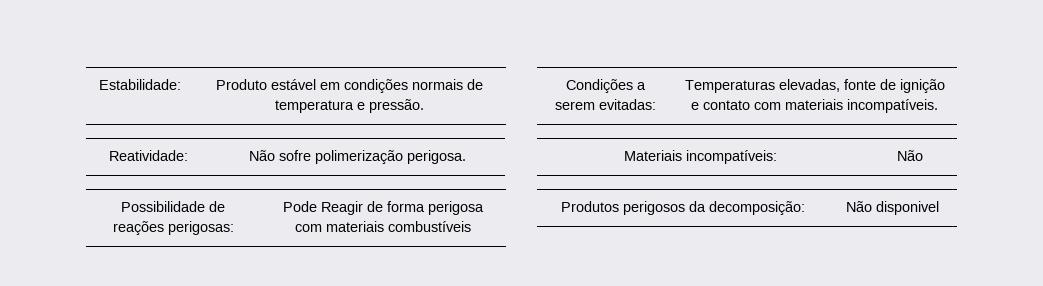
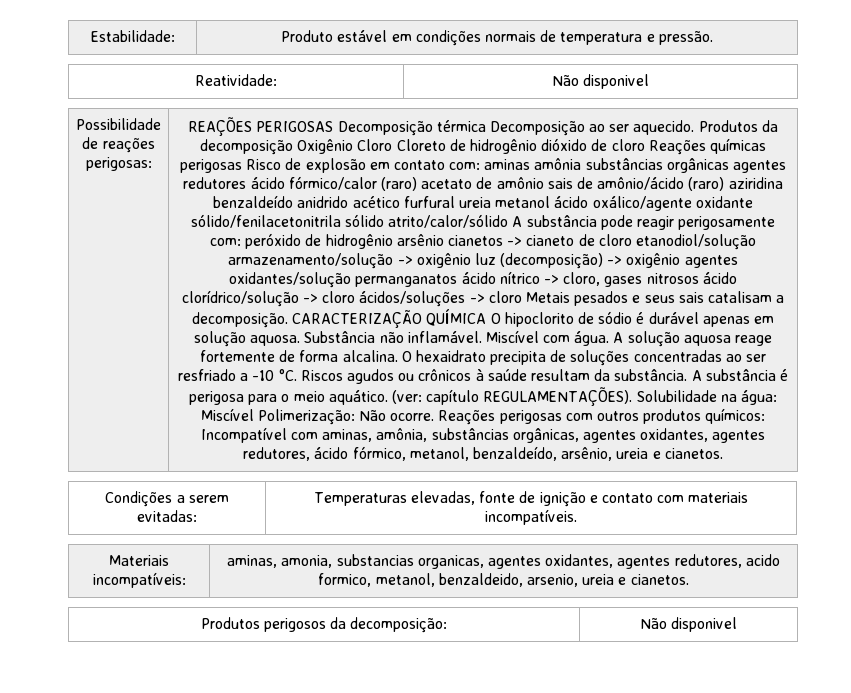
- Reatividade: | Não sofre polimerização perigosa.
+ Reatividade: | Não disponivel
- Pode Reagir de forma perigosa com materiais combustíveis
+ REAÇÕES PERIGOSAS Decomposição térmica Decomposição ao ser aquecido. Produtos da decomposição Oxigênio Cloro Cloreto de hidrogênio dióxido de cloro Reações químicas perigosas Risco de explosão em contato com: aminas amônia substâncias orgânicas agentes redutores ácido fórmico/calor (raro) acetato de amônio sais de amônio/ácido (raro) aziridina benzaldeído anidrido acético furfural ureia metanol ácido oxálico/agente oxidante sólido/fenilacetonitrila sólido atrito/calor/sólido A substância pode reagir perigosamente com: peróxido de hidrogênio arsênio cianetos -> cianeto de cloro etanodiol/solução armazenamento/solução -> oxigênio luz (decomposição) -> oxigênio agentes oxidantes/solução permanganatos ácido nítrico -> cloro, gases nitrosos ácido clorídrico/solução -> cloro ácidos/soluções -> cloro Metais pesados e seus sais catalisam a decomposição. CARACTERIZAÇÃO QUÍMICA O hipoclorito de sódio é durável apenas em solução aquosa. Substância não inflamável. Miscível com água. A solução aquosa reage fortemente de forma alcalina. O hexaidrato precipita de soluções concentradas ao ser resfriado a -10 °C. Riscos agudos ou crônicos à saúde resultam da substância. A substância é perigosa para o meio aquático. (ver: capítulo REGULAMENTAÇÕES). Solubilidade na água: Miscível Polimerização: Não ocorre. Reações perigosas com outros produtos químicos: Incompatível com aminas, amônia, substâncias orgânicas, agentes oxidantes, agentes redutores, ácido fórmico, metanol, benzaldeído, arsênio, ureia e cianetos.
- Materiais incompatíveis: | Não
+ Materiais incompatíveis: | aminas, amonia, substancias organicas, agentes oxidantes, agentes redutores, acido formico, metanol, benzaldeido, arsenio, ureia e cianetos.

